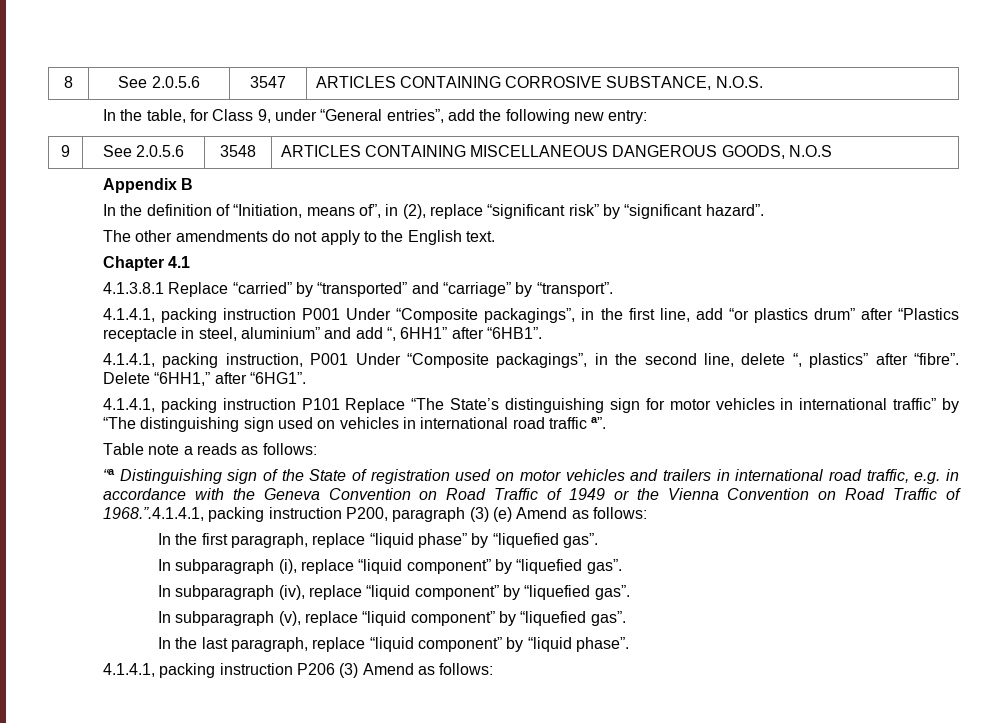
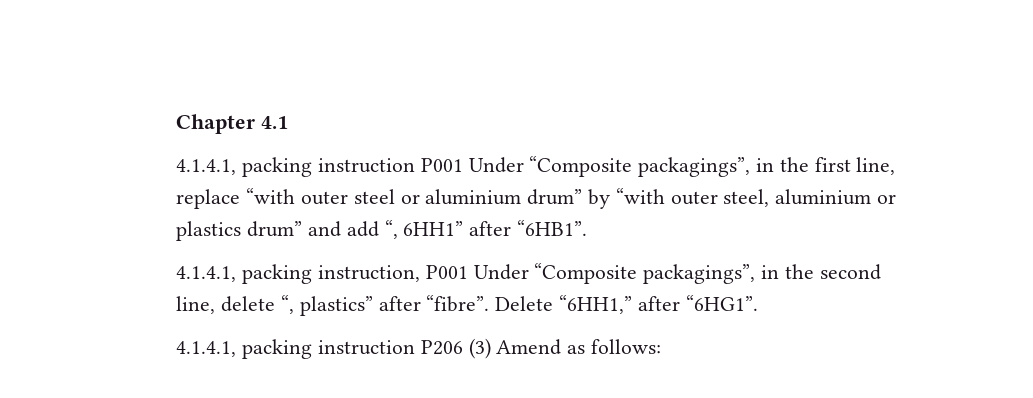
- 8 | See 2.0.5.6 | 3547 | ARTICLES CONTAINING CORROSIVE SUBSTANCE, N.O.S.
- In the table, for Class 9, under “General entries”, add the following new entry:
- 9 | See 2.0.5.6 | 3548 | ARTICLES CONTAINING MISCELLANEOUS DANGEROUS GOODS, N.O.S
- Appendix B
- In the definition of “Initiation, means of”, in (2), replace “significant risk” by “significant hazard”.
- The other amendments do not apply to the English text.
  Chapter 4.1
- 4.1.3.8.1 Replace “carried” by “transported” and “carriage” by “transport”.
- 4.1.4.1, packing instruction P001 Under “Composite packagings”, in the first line, add “or plastics drum” after “Plastics receptacle in steel, aluminium” and add “, 6HH1” after “6HB1”.
+ 4.1.4.1, packing instruction P001 Under “Composite packagings”, in the first line, replace “with outer steel or aluminium drum” by “with outer steel, aluminium or plastics drum” and add “, 6HH1” after “6HB1”.
- 4.1.4.1, packing instruction P101 Replace “The State’s distinguishing sign for motor vehicles in international traffic” by “The distinguishing sign used on vehicles in international road traffic a”.
- Table note a reads as follows:
- “a Distinguishing sign of the State of registration used on motor vehicles and trailers in international road traffic, e.g. in accordance with the Geneva Convention on Road Traffic of 1949 or the Vienna Convention on Road Traffic of 1968.”.4.1.4.1, packing instruction P200, paragraph (3) (e) Amend as follows:
- In the first paragraph, replace “liquid phase” by “liquefied gas”.
- In subparagraph (i), replace “liquid component” by “liquefied gas”.
- In subparagraph (iv), replace “liquid component” by “liquefied gas”.
- In subparagraph (v), replace “liquid component” by “liquefied gas”.
- In the last paragraph, replace “liquid component” by “liquid phase”.

